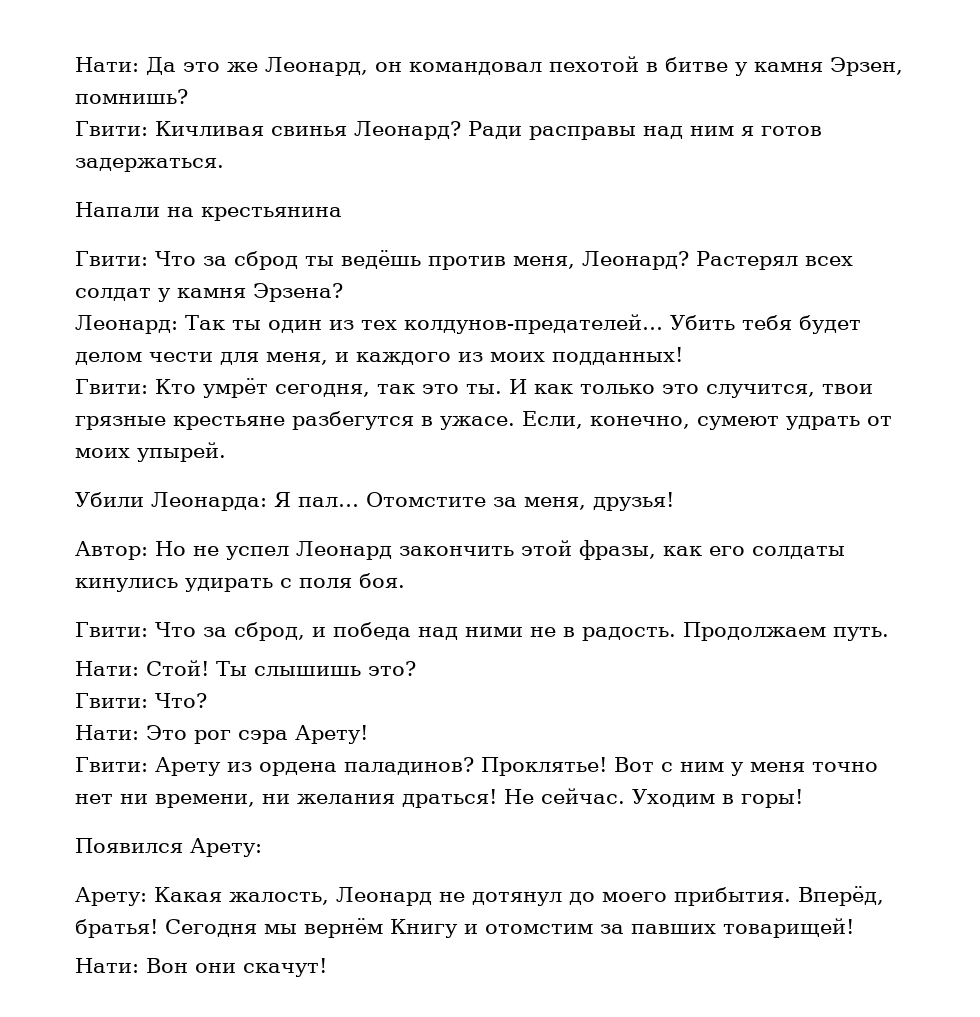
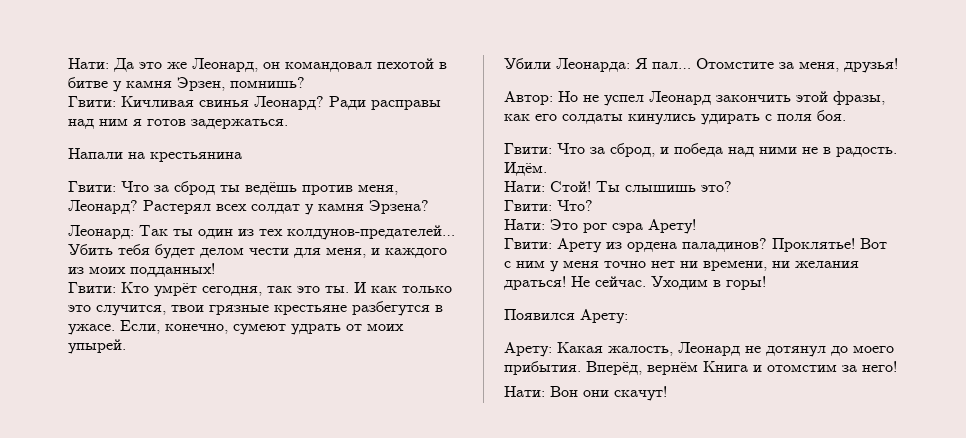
- Продолжаем путь.
+ Идём.
- Вперёд, братья! Сегодня мы вернём Книгу и отомстим за павших товарищей!
+ Вперёд, вернём Книга и отомстим за него!

